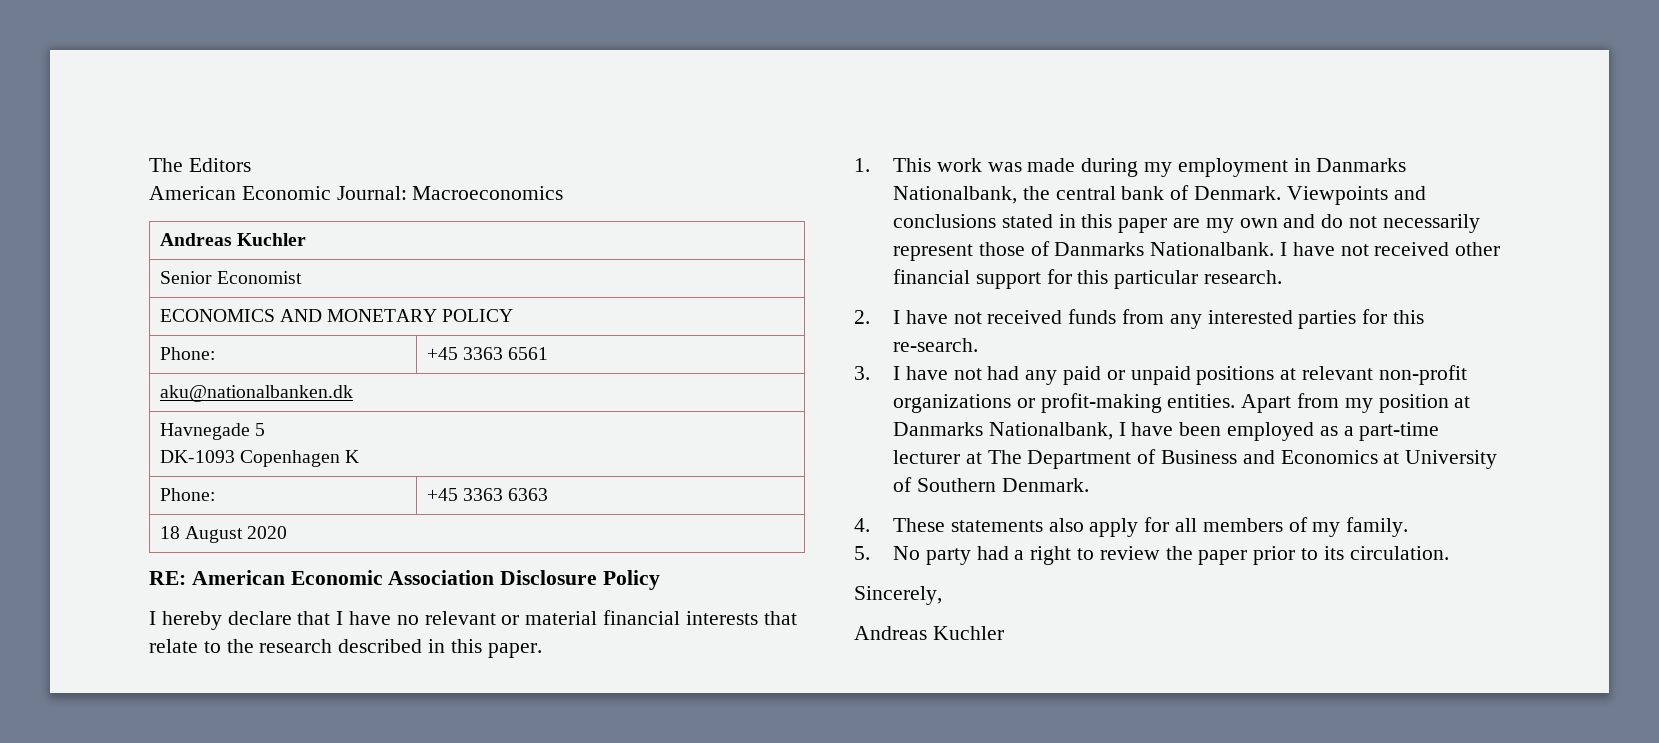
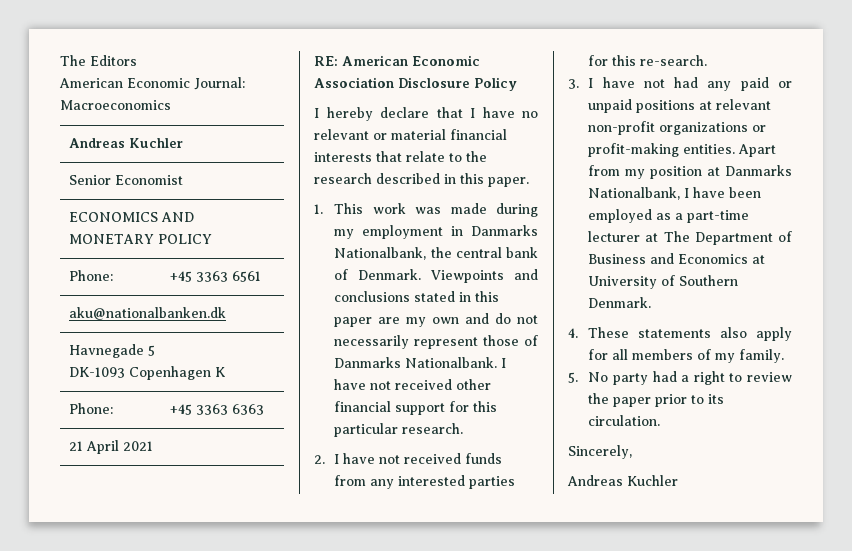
- 18 August 2020
+ 21 April 2021

